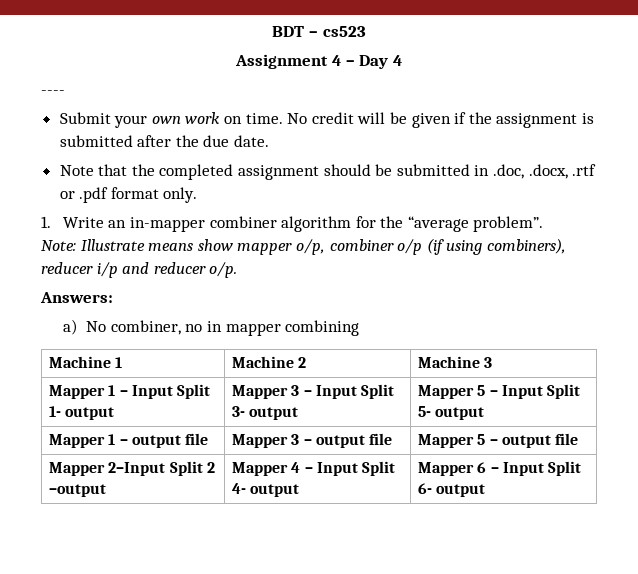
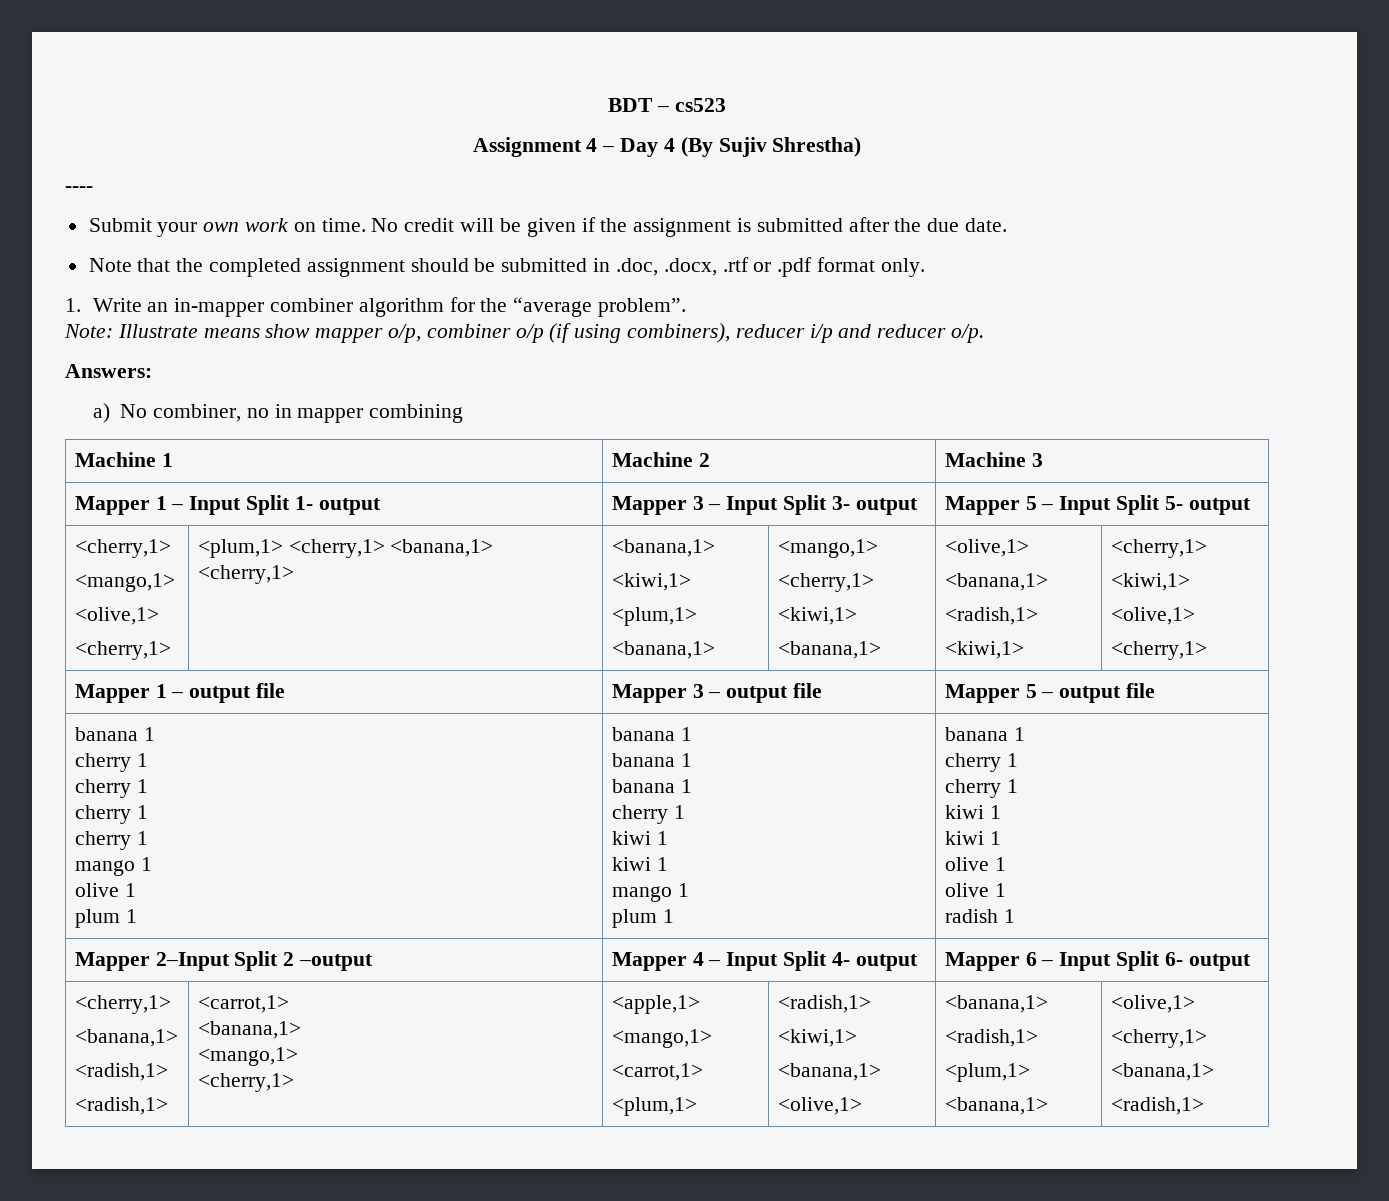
- Assignment 4 – Day 4
+ Assignment 4 – Day 4 (By Sujiv Shrestha)
  Mapper 1 – Input Split 1- output | Mapper 3 – Input Split 3- output | Mapper 5 – Input Split 5- output
+ <cherry,1>
+ <mango,1>
+ <olive,1>
+ <cherry,1> | <plum,1> <cherry,1> <banana,1> <cherry,1> | <banana,1>
+ <kiwi,1>
+ <plum,1>
+ <banana,1> | <mango,1>
+ <cherry,1>
+ <kiwi,1>
+ <banana,1> | <olive,1>
+ <banana,1>
+ <radish,1>
+ <kiwi,1> | <cherry,1>
+ <kiwi,1>
+ <olive,1>
+ <cherry,1>
  Mapper 1 – output file | Mapper 3 – output file | Mapper 5 – output file
+ banana 1
+ cherry 1
+ cherry 1
+ cherry 1
+ cherry 1
+ mango 1
+ olive 1
+ plum 1 | banana 1
+ banana 1
+ banana 1
+ cherry 1
+ kiwi 1
+ kiwi 1
+ mango 1
+ plum 1 | banana 1
+ cherry 1
+ cherry 1
+ kiwi 1
+ kiwi 1
+ olive 1
+ olive 1
+ radish 1
  Mapper 2–Input Split 2 –output | Mapper 4 – Input Split 4- output | Mapper 6 – Input Split 6- output
+ <cherry,1>
+ <banana,1>
+ <radish,1>
+ <radish,1> | <carrot,1>
+ <banana,1>
+ <mango,1>
+ <cherry,1> | <apple,1>
+ <mango,1>
+ <carrot,1>
+ <plum,1> | <radish,1>
+ <kiwi,1>
+ <banana,1>
+ <olive,1> | <banana,1>
+ <radish,1>
+ <plum,1>
+ <banana,1> | <olive,1>
+ <cherry,1>
+ <banana,1>
+ <radish,1>

